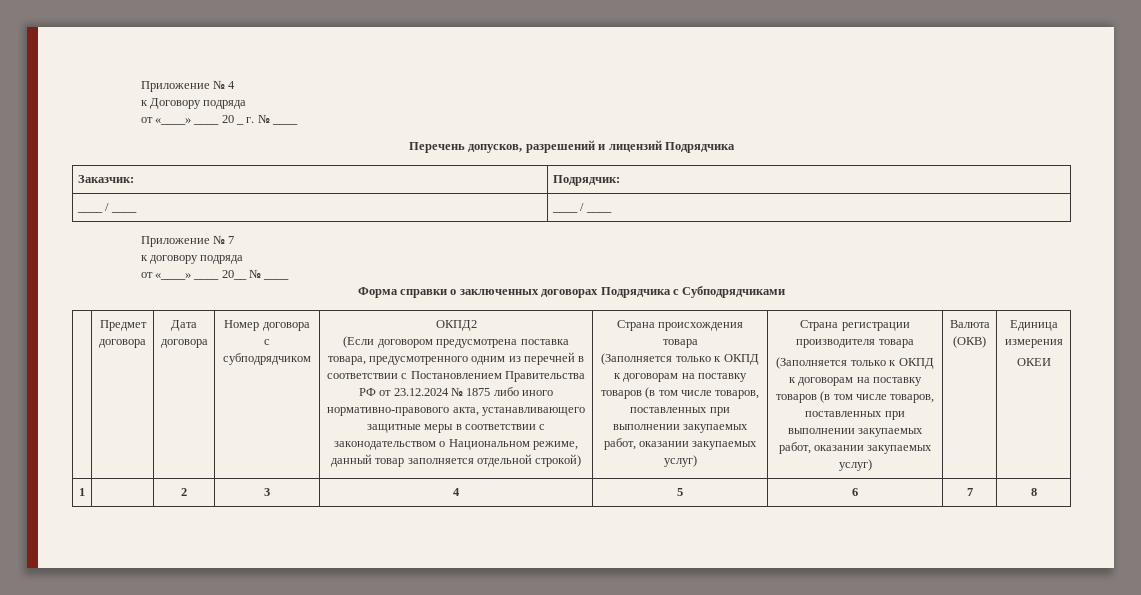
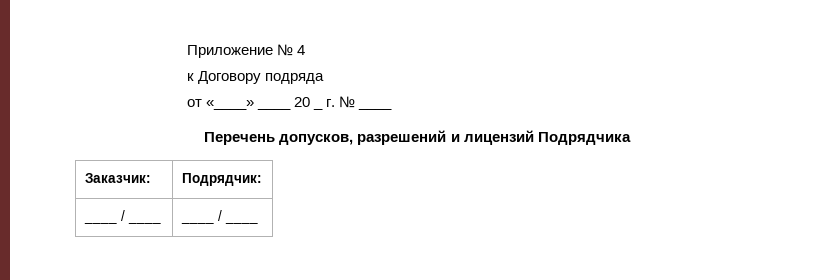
- Приложение № 7
- к договору подряда
- от «____» ____ 20__ № ____
- Форма справки о заключенных договорах Подрядчика с Субподрядчиками
- | Предмет договора | Дата договора | Номер договора с субподрядчиком | ОКПД2
- (Если договором предусмотрена поставка товара, предусмотренного одним из перечней в соответствии с Постановлением Правительства РФ от 23.12.2024 № 1875 либо иного нормативно-правового акта, устанавливающего защитные меры в соответствии с законодательством о Национальном режиме, данный товар заполняется отдельной строкой) | Страна происхождения товара
- (Заполняется только к ОКПД к договорам на поставку товаров (в том числе товаров, поставленных при выполнении закупаемых работ, оказании закупаемых услуг) | Страна регистрации производителя товара
- (Заполняется только к ОКПД к договорам на поставку товаров (в том числе товаров, поставленных при выполнении закупаемых работ, оказании закупаемых услуг) | Валюта (ОКВ) | Единица измерения
- ОКЕИ
- 1 | | 2 | 3 | 4 | 5 | 6 | 7 | 8

